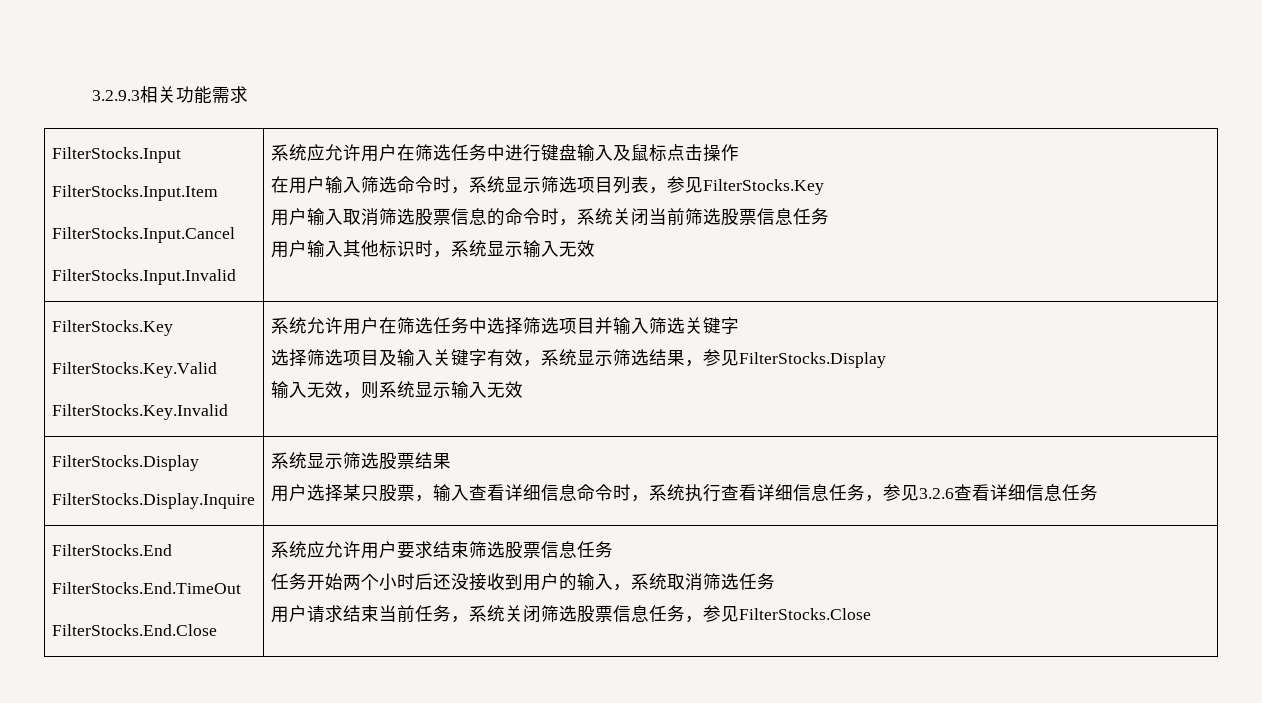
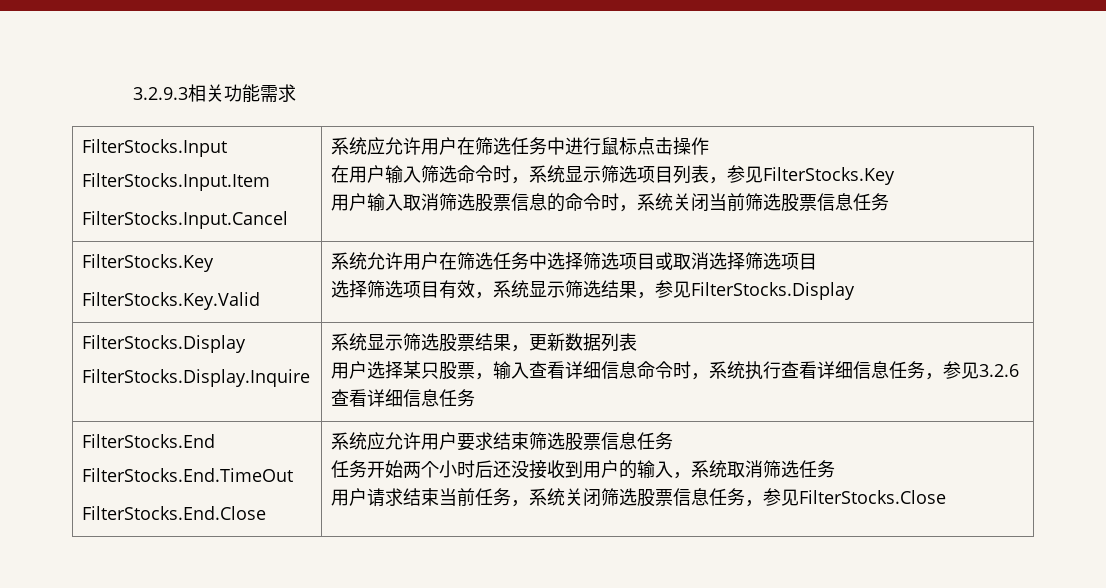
- FilterStocks.Input.Invalid
- 系统应允许用户在筛选任务中进行键盘输入及鼠标点击操作
+ 系统应允许用户在筛选任务中进行鼠标点击操作
  用户输入取消筛选股票信息的命令时，系统关闭当前筛选股票信息任务
- 用户输入其他标识时，系统显示输入无效
  FilterStocks.Key
- FilterStocks.Key.Valid
- FilterStocks.Key.Invalid | 系统允许用户在筛选任务中选择筛选项目并输入筛选关键字
- 选择筛选项目及输入关键字有效，系统显示筛选结果，参见FilterStocks.Display
- 输入无效，则系统显示输入无效
+ FilterStocks.Key.Valid | 系统允许用户在筛选任务中选择筛选项目或取消选择筛选项目
+ 选择筛选项目有效，系统显示筛选结果，参见FilterStocks.Display
  FilterStocks.Display
- FilterStocks.Display.Inquire | 系统显示筛选股票结果
+ FilterStocks.Display.Inquire | 系统显示筛选股票结果，更新数据列表

